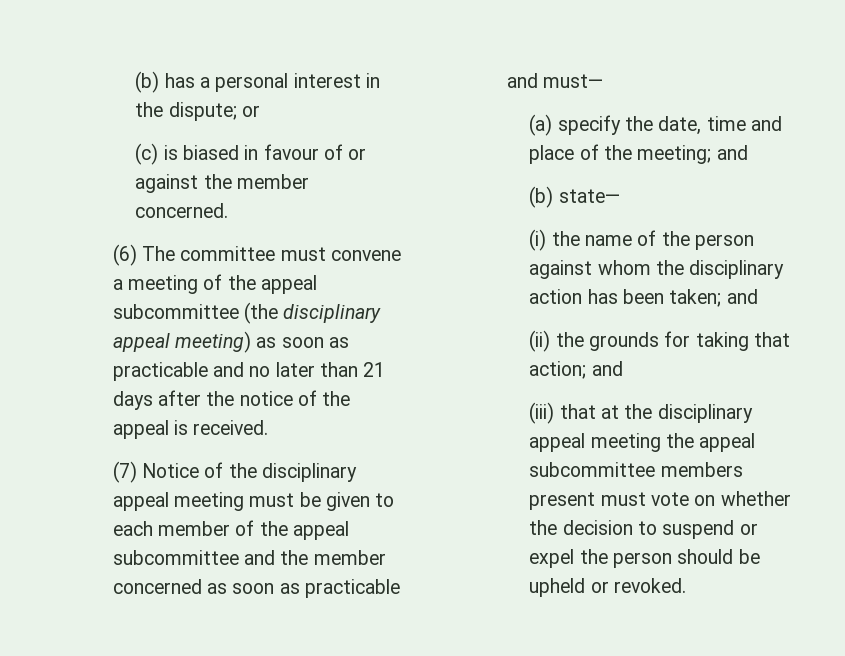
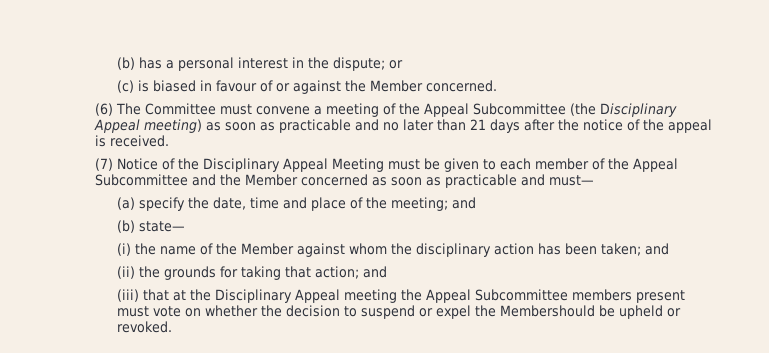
- (c) is biased in favour of or against the member concerned.
+ (c) is biased in favour of or against the Member concerned.
- (6) The committee must convene a meeting of the appeal subcommittee (the disciplinary appeal meeting) as soon as practicable and no later than 21 days after the notice of the appeal is received.
+ (6) The Committee must convene a meeting of the Appeal Subcommittee (the Disciplinary Appeal meeting) as soon as practicable and no later than 21 days after the notice of the appeal is received.
- (7) Notice of the disciplinary appeal meeting must be given to each member of the appeal subcommittee and the member concerned as soon as practicable and must—
+ (7) Notice of the Disciplinary Appeal Meeting must be given to each member of the Appeal Subcommittee and the Member concerned as soon as practicable and must—
- (i) the name of the person against whom the disciplinary action has been taken; and
+ (i) the name of the Member against whom the disciplinary action has been taken; and
- (iii) that at the disciplinary appeal meeting the appeal subcommittee members present must vote on whether the decision to suspend or expel the person should be upheld or revoked.
+ (iii) that at the Disciplinary Appeal meeting the Appeal Subcommittee members present must vote on whether the decision to suspend or expel the Membershould be upheld or revoked.

